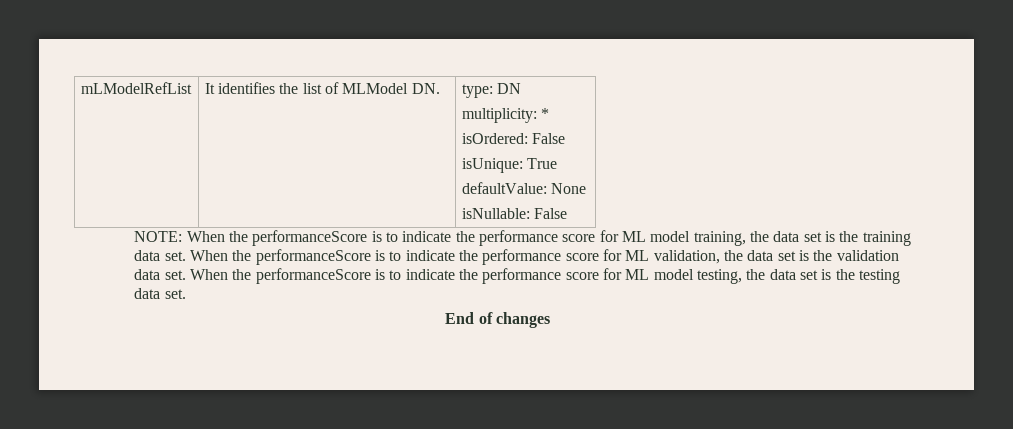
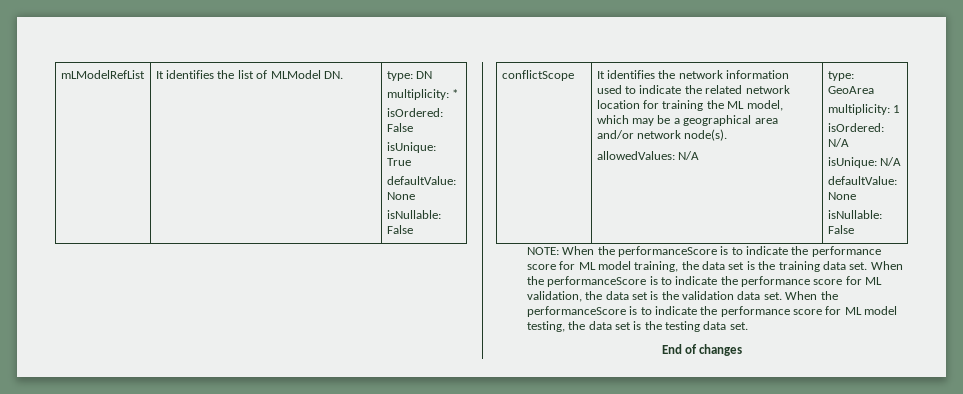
+ conflictScope | It identifies the network information used to indicate the related network location for training the ML model, which may be a geographical area and/or network node(s).
+ allowedValues: N/A | type: GeoArea
+ multiplicity: 1
+ isOrdered: N/A
+ isUnique: N/A
+ defaultValue: None
+ isNullable: False

